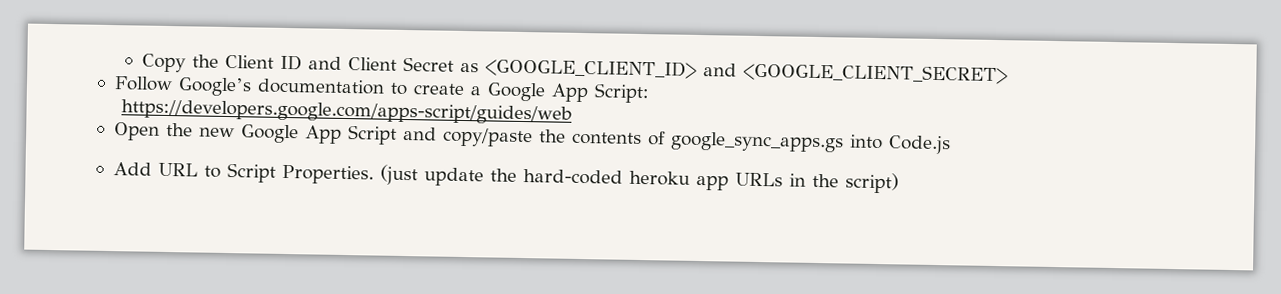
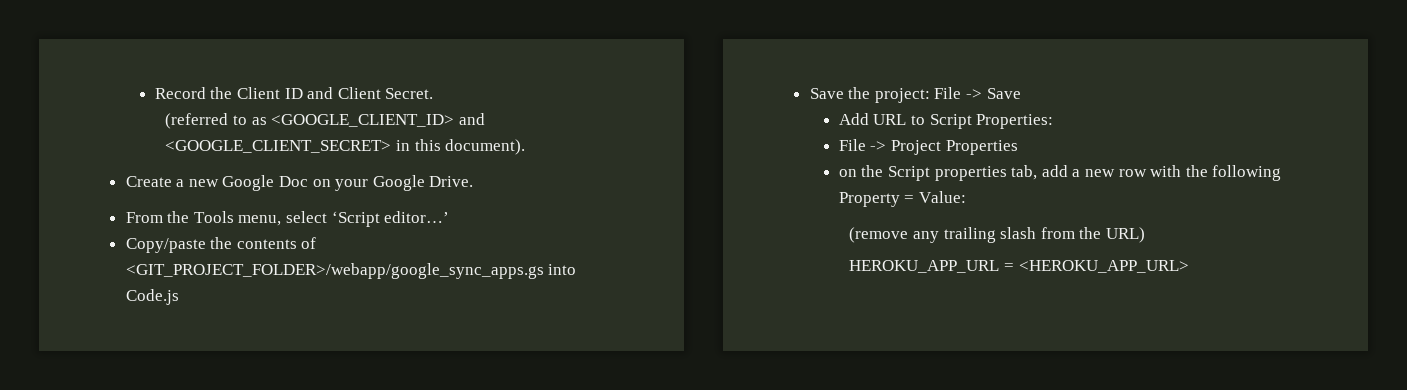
- Copy the Client ID and Client Secret as <GOOGLE_CLIENT_ID> and <GOOGLE_CLIENT_SECRET>
- Follow Google’s documentation to create a Google App Script:
- https://developers.google.com/apps-script/guides/web
- Open the new Google App Script and copy/paste the contents of google_sync_apps.gs into Code.js
+ Record the Client ID and Client Secret.
+ (referred to as <GOOGLE_CLIENT_ID> and <GOOGLE_CLIENT_SECRET> in this document).
+ Create a new Google Doc on your Google Drive.
+ From the Tools menu, select ‘Script editor…’
+ Copy/paste the contents of <GIT_PROJECT_FOLDER>/webapp/google_sync_apps.gs into Code.js
- Add URL to Script Properties. (just update the hard-coded heroku app URLs in the script)
+ Save the project: File -> Save
+ Add URL to Script Properties:
+ File -> Project Properties
+ on the Script properties tab, add a new row with the following Property = Value:
+ (remove any trailing slash from the URL)
+ HEROKU_APP_URL = <HEROKU_APP_URL>

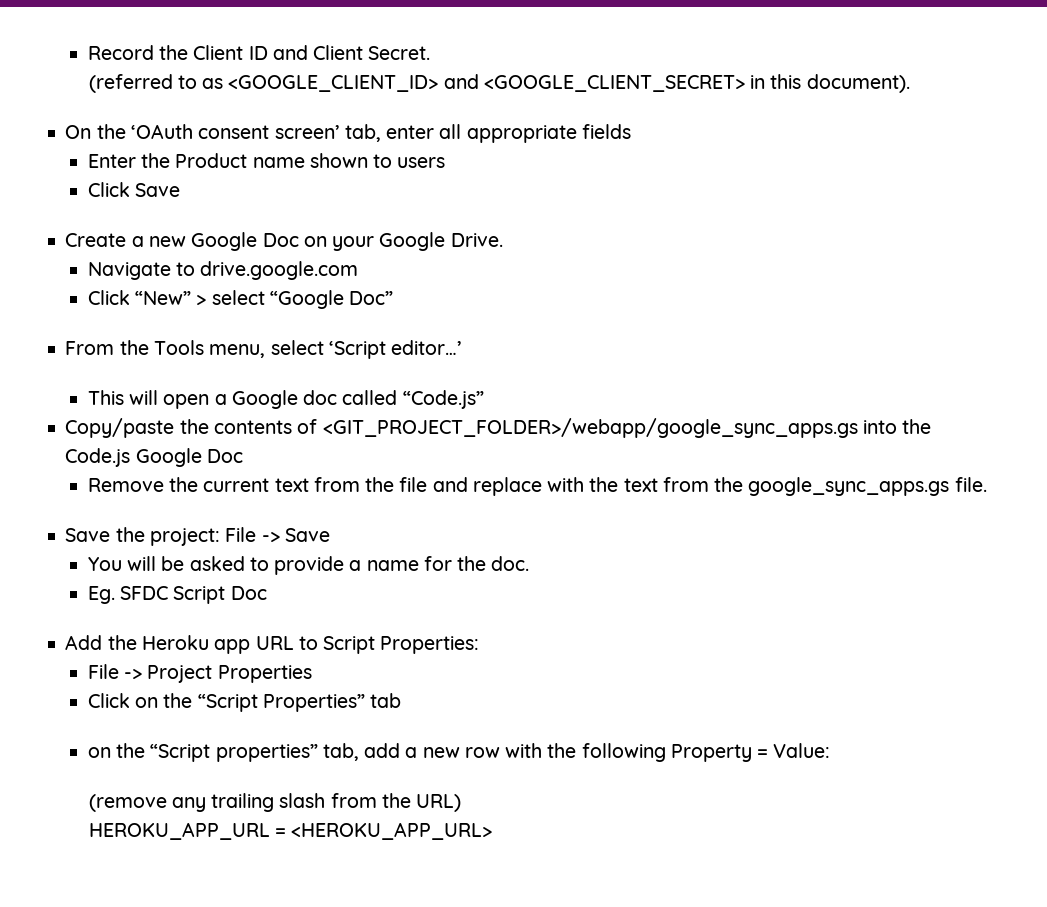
+ On the ‘OAuth consent screen’ tab, enter all appropriate fields
+ Enter the Product name shown to users
+ Click Save
+ Navigate to drive.google.com
+ Click “New” > select “Google Doc”
+ This will open a Google doc called “Code.js”
- Copy/paste the contents of <GIT_PROJECT_FOLDER>/webapp/google_sync_apps.gs into Code.js
+ Copy/paste the contents of <GIT_PROJECT_FOLDER>/webapp/google_sync_apps.gs into the Code.js Google Doc
+ Remove the current text from the file and replace with the text from the google_sync_apps.gs file.
- Add URL to Script Properties:
+ You will be asked to provide a name for the doc.
+ Eg. SFDC Script Doc
+ Add the Heroku app URL to Script Properties:
- on the Script properties tab, add a new row with the following Property = Value:
+ Click on the “Script Properties” tab
+ on the “Script properties” tab, add a new row with the following Property = Value:

